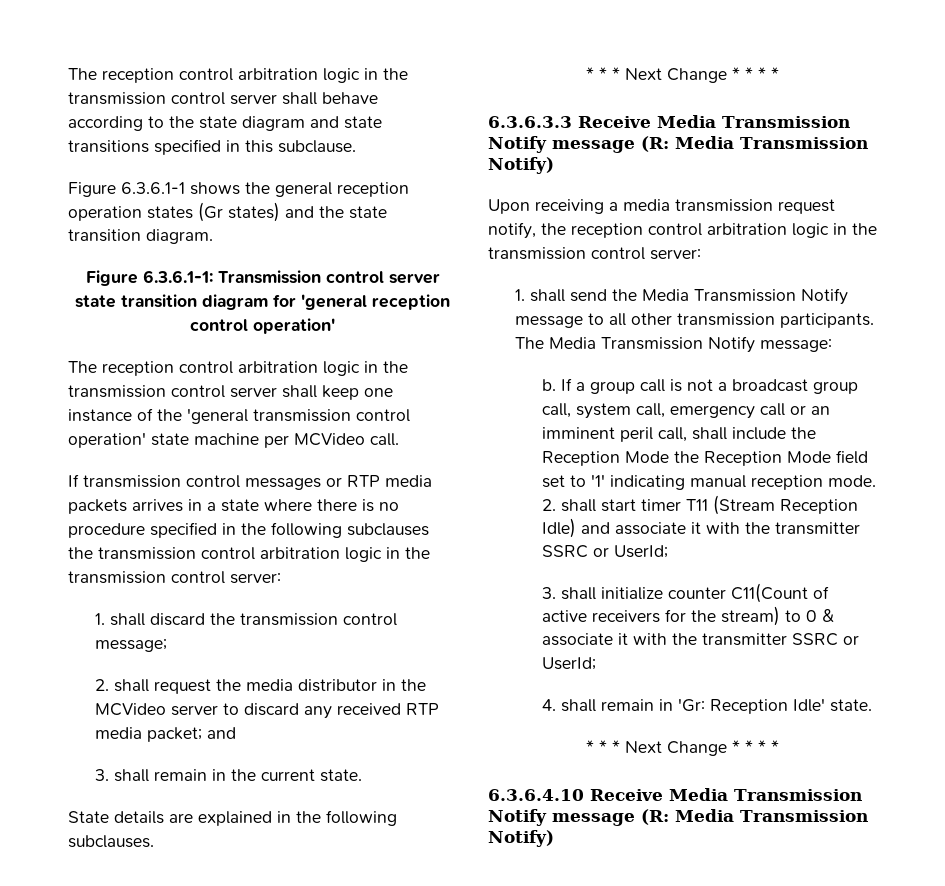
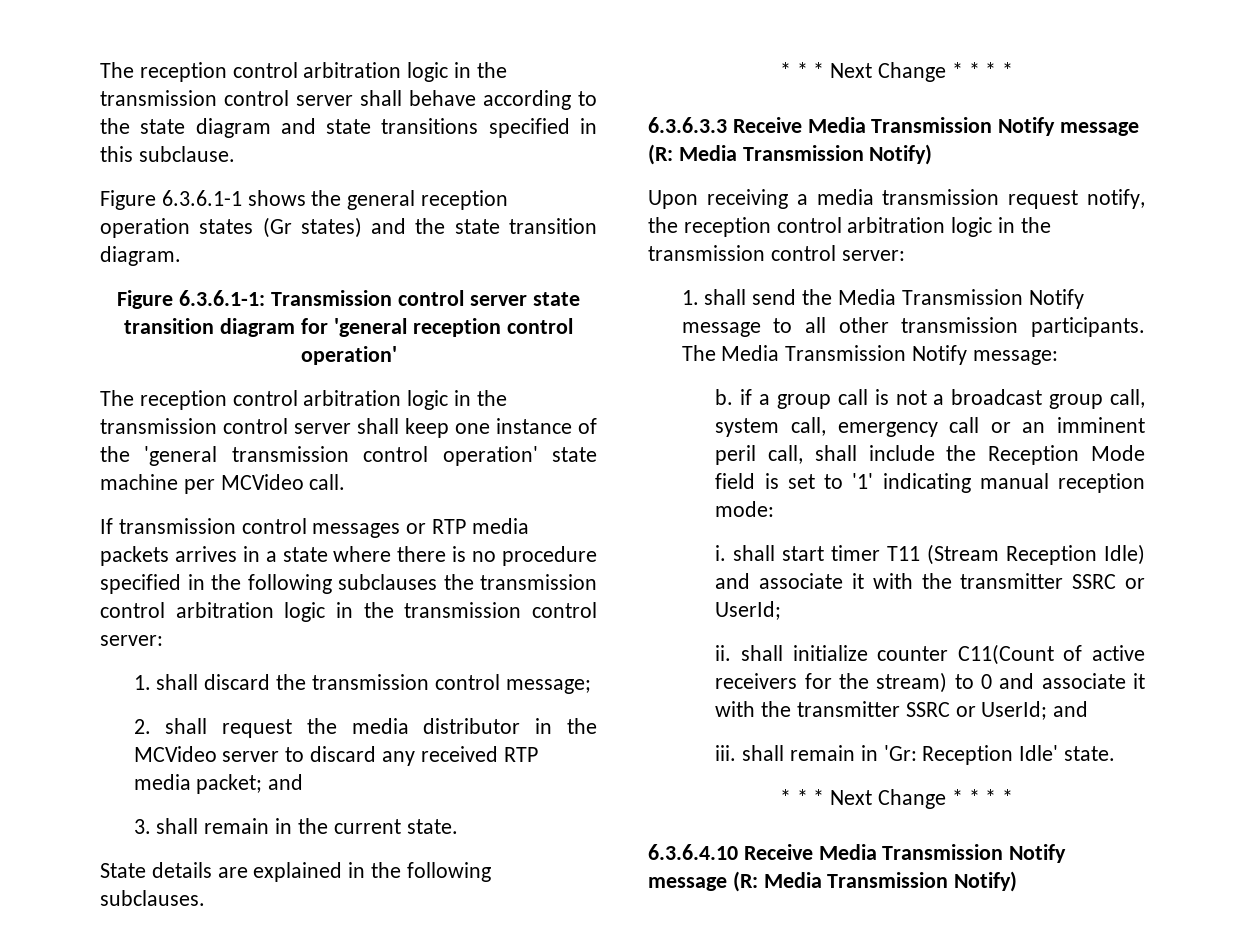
- b. If a group call is not a broadcast group call, system call, emergency call or an imminent peril call, shall include the Reception Mode the Reception Mode field set to '1' indicating manual reception mode. 2. shall start timer T11 (Stream Reception Idle) and associate it with the transmitter SSRC or UserId;
+ b. if a group call is not a broadcast group call, system call, emergency call or an imminent peril call, shall include the Reception Mode field is set to '1' indicating manual reception mode:
+ i. shall start timer T11 (Stream Reception Idle) and associate it with the transmitter SSRC or UserId;
- 3. shall initialize counter C11(Count of active receivers for the stream) to 0 & associate it with the transmitter SSRC or UserId;
- 4. shall remain in 'Gr: Reception Idle' state.
+ ii. shall initialize counter C11(Count of active receivers for the stream) to 0 and associate it with the transmitter SSRC or UserId; and
+ iii. shall remain in 'Gr: Reception Idle' state.

